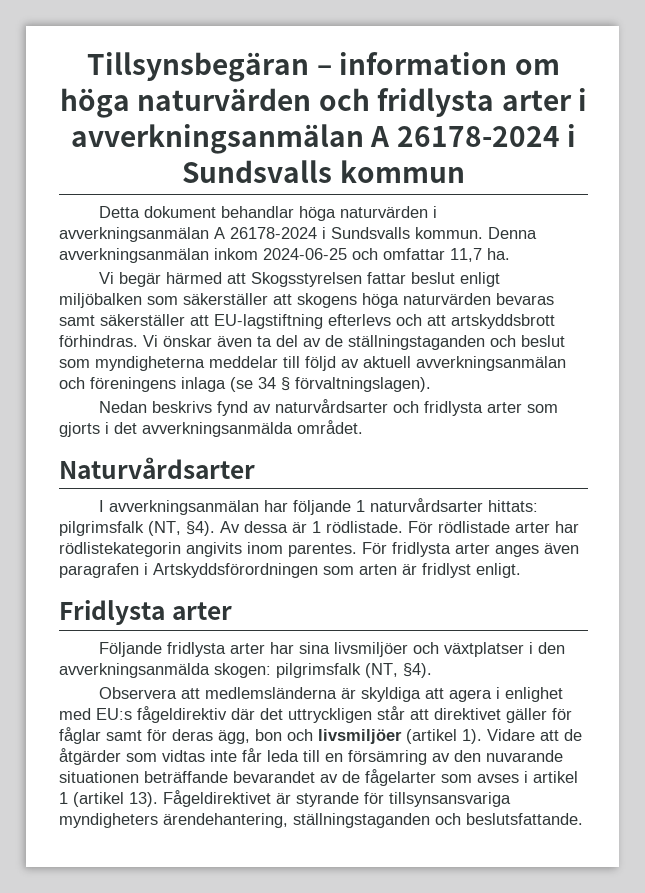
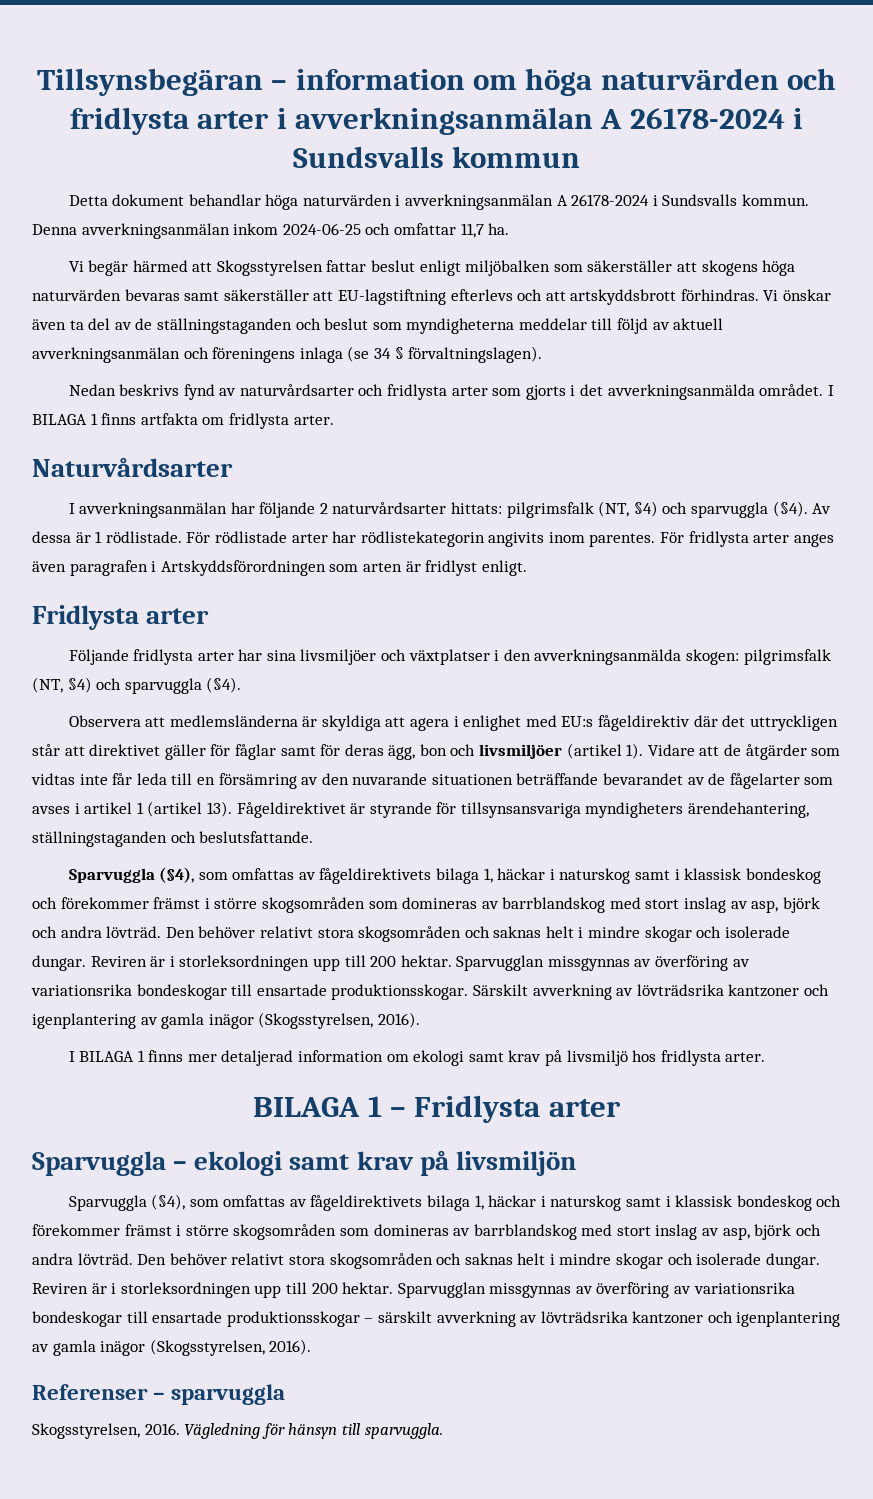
+ I BILAGA 1 finns artfakta om fridlysta arter.
- I avverkningsanmälan har följande 1 naturvårdsarter hittats: pilgrimsfalk (NT, §4).
+ I avverkningsanmälan har följande 2 naturvårdsarter hittats: pilgrimsfalk (NT, §4) och sparvuggla (§4).
- Följande fridlysta arter har sina livsmiljöer och växtplatser i den avverkningsanmälda skogen: pilgrimsfalk (NT, §4).
+ Följande fridlysta arter har sina livsmiljöer och växtplatser i den avverkningsanmälda skogen: pilgrimsfalk (NT, §4) och sparvuggla (§4).
+ Sparvuggla (§4), som omfattas av fågeldirektivets bilaga 1, häckar i naturskog samt i klassisk bondeskog och förekommer främst i större skogsområden som domineras av barrblandskog med stort inslag av asp, björk och andra lövträd. Den behöver relativt stora skogsområden och saknas helt i mindre skogar och isolerade dungar. Reviren är i storleksordningen upp till 200 hektar. Sparvugglan missgynnas av överföring av variationsrika bondeskogar till ensartade produktionsskogar. Särskilt avverkning av lövträdsrika kantzoner och igenplantering av gamla inägor (Skogsstyrelsen, 2016).
+ I BILAGA 1 finns mer detaljerad information om ekologi samt krav på livsmiljö hos fridlysta arter.
+ BILAGA 1 – Fridlysta arter
+ Sparvuggla – ekologi samt krav på livsmiljön
+ Sparvuggla (§4), som omfattas av fågeldirektivets bilaga 1, häckar i naturskog samt i klassisk bondeskog och förekommer främst i större skogsområden som domineras av barrblandskog med stort inslag av asp, björk och andra lövträd. Den behöver relativt stora skogsområden och saknas helt i mindre skogar och isolerade dungar. Reviren är i storleksordningen upp till 200 hektar. Sparvugglan missgynnas av överföring av variationsrika bondeskogar till ensartade produktionsskogar – särskilt avverkning av lövträdsrika kantzoner och igenplantering av gamla inägor (Skogsstyrelsen, 2016).
+ Referenser – sparvuggla
+ Skogsstyrelsen, 2016. Vägledning för hänsyn till sparvuggla.

